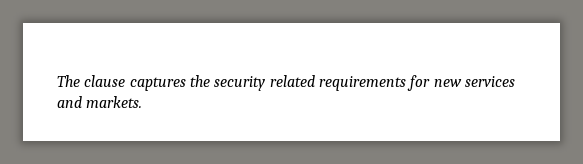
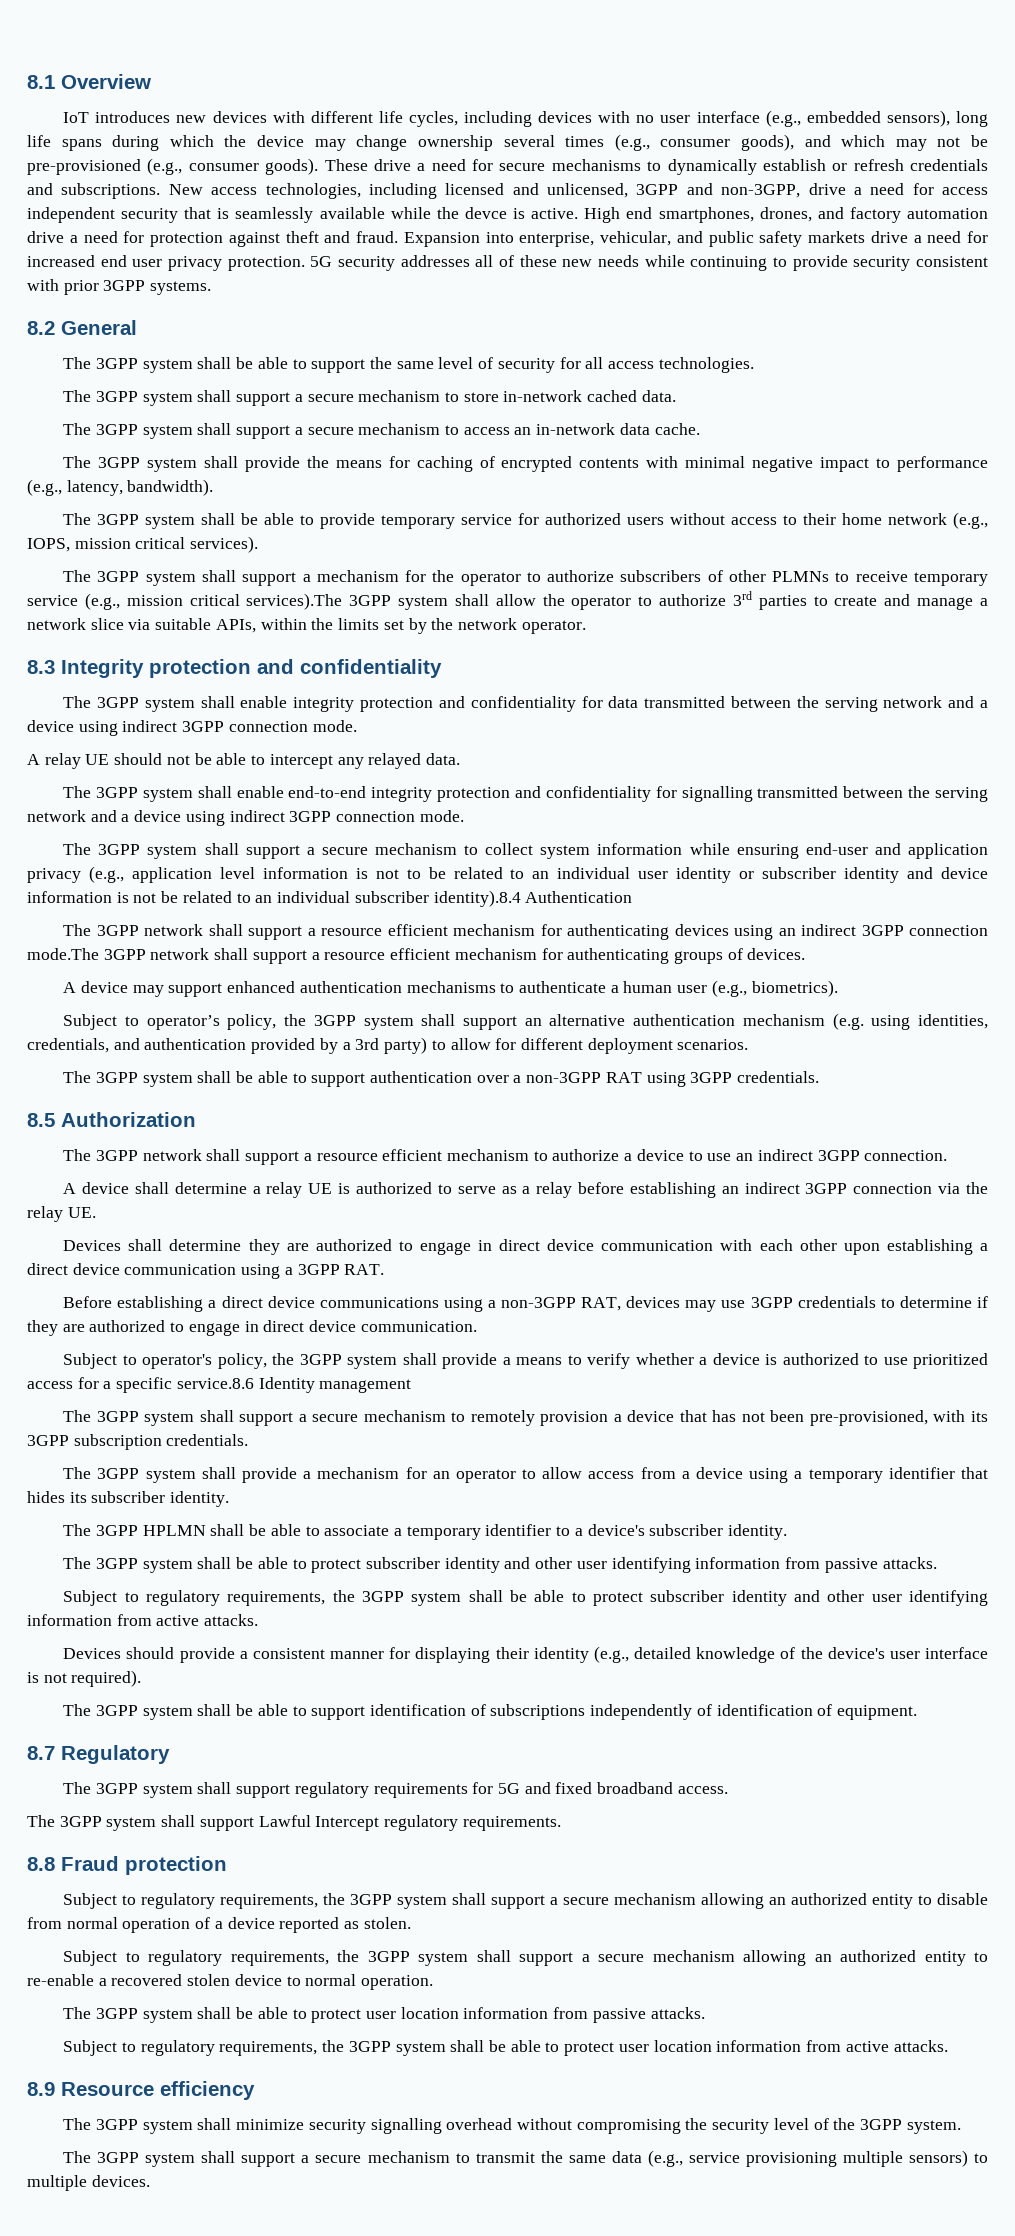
- The clause captures the security related requirements for new services and markets.
+ 8.1 Overview
+ IoT introduces new devices with different life cycles, including devices with no user interface (e.g., embedded sensors), long life spans during which the device may change ownership several times (e.g., consumer goods), and which may not be pre-provisioned (e.g., consumer goods). These drive a need for secure mechanisms to dynamically establish or refresh credentials and subscriptions. New access technologies, including licensed and unlicensed, 3GPP and non-3GPP, drive a need for access independent security that is seamlessly available while the devce is active. High end smartphones, drones, and factory automation drive a need for protection against theft and fraud. Expansion into enterprise, vehicular, and public safety markets drive a need for increased end user privacy protection. 5G security addresses all of these new needs while continuing to provide security consistent with prior 3GPP systems.
+ 8.2 General
+ The 3GPP system shall be able to support the same level of security for all access technologies.
+ The 3GPP system shall support a secure mechanism to store in-network cached data.
+ The 3GPP system shall support a secure mechanism to access an in-network data cache.
+ The 3GPP system shall provide the means for caching of encrypted contents with minimal negative impact to performance (e.g., latency, bandwidth).
+ The 3GPP system shall be able to provide temporary service for authorized users without access to their home network (e.g., IOPS, mission critical services).
+ The 3GPP system shall support a mechanism for the operator to authorize subscribers of other PLMNs to receive temporary service (e.g., mission critical services).The 3GPP system shall allow the operator to authorize 3rd parties to create and manage a network slice via suitable APIs, within the limits set by the network operator.
+ 8.3 Integrity protection and confidentiality
+ The 3GPP system shall enable integrity protection and confidentiality for data transmitted between the serving network and a device using indirect 3GPP connection mode.
+ A relay UE should not be able to intercept any relayed data.
+ The 3GPP system shall enable end-to-end integrity protection and confidentiality for signalling transmitted between the serving network and a device using indirect 3GPP connection mode.
+ The 3GPP system shall support a secure mechanism to collect system information while ensuring end-user and application privacy (e.g., application level information is not to be related to an individual user identity or subscriber identity and device information is not be related to an individual subscriber identity).8.4 Authentication
+ The 3GPP network shall support a resource efficient mechanism for authenticating devices using an indirect 3GPP connection mode.The 3GPP network shall support a resource efficient mechanism for authenticating groups of devices.
+ A device may support enhanced authentication mechanisms to authenticate a human user (e.g., biometrics).
+ Subject to operator’s policy, the 3GPP system shall support an alternative authentication mechanism (e.g. using identities, credentials, and authentication provided by a 3rd party) to allow for different deployment scenarios.
+ The 3GPP system shall be able to support authentication over a non-3GPP RAT using 3GPP credentials.
+ 8.5 Authorization
+ The 3GPP network shall support a resource efficient mechanism to authorize a device to use an indirect 3GPP connection.
+ A device shall determine a relay UE is authorized to serve as a relay before establishing an indirect 3GPP connection via the relay UE.
+ Devices shall determine they are authorized to engage in direct device communication with each other upon establishing a direct device communication using a 3GPP RAT.
+ Before establishing a direct device communications using a non-3GPP RAT, devices may use 3GPP credentials to determine if they are authorized to engage in direct device communication.
+ Subject to operator's policy, the 3GPP system shall provide a means to verify whether a device is authorized to use prioritized access for a specific service.8.6 Identity management
+ The 3GPP system shall support a secure mechanism to remotely provision a device that has not been pre-provisioned, with its 3GPP subscription credentials.
+ The 3GPP system shall provide a mechanism for an operator to allow access from a device using a temporary identifier that hides its subscriber identity.
+ The 3GPP HPLMN shall be able to associate a temporary identifier to a device's subscriber identity.
+ The 3GPP system shall be able to protect subscriber identity and other user identifying information from passive attacks.
+ Subject to regulatory requirements, the 3GPP system shall be able to protect subscriber identity and other user identifying information from active attacks.
+ Devices should provide a consistent manner for displaying their identity (e.g., detailed knowledge of the device's user interface is not required).
+ The 3GPP system shall be able to support identification of subscriptions independently of identification of equipment.
+ 8.7 Regulatory
+ The 3GPP system shall support regulatory requirements for 5G and fixed broadband access.
+ The 3GPP system shall support Lawful Intercept regulatory requirements.
+ 8.8 Fraud protection
+ Subject to regulatory requirements, the 3GPP system shall support a secure mechanism allowing an authorized entity to disable from normal operation of a device reported as stolen.
+ Subject to regulatory requirements, the 3GPP system shall support a secure mechanism allowing an authorized entity to re-enable a recovered stolen device to normal operation.
+ The 3GPP system shall be able to protect user location information from passive attacks.
+ Subject to regulatory requirements, the 3GPP system shall be able to protect user location information from active attacks.
+ 8.9 Resource efficiency
+ The 3GPP system shall minimize security signalling overhead without compromising the security level of the 3GPP system.
+ The 3GPP system shall support a secure mechanism to transmit the same data (e.g., service provisioning multiple sensors) to multiple devices.

